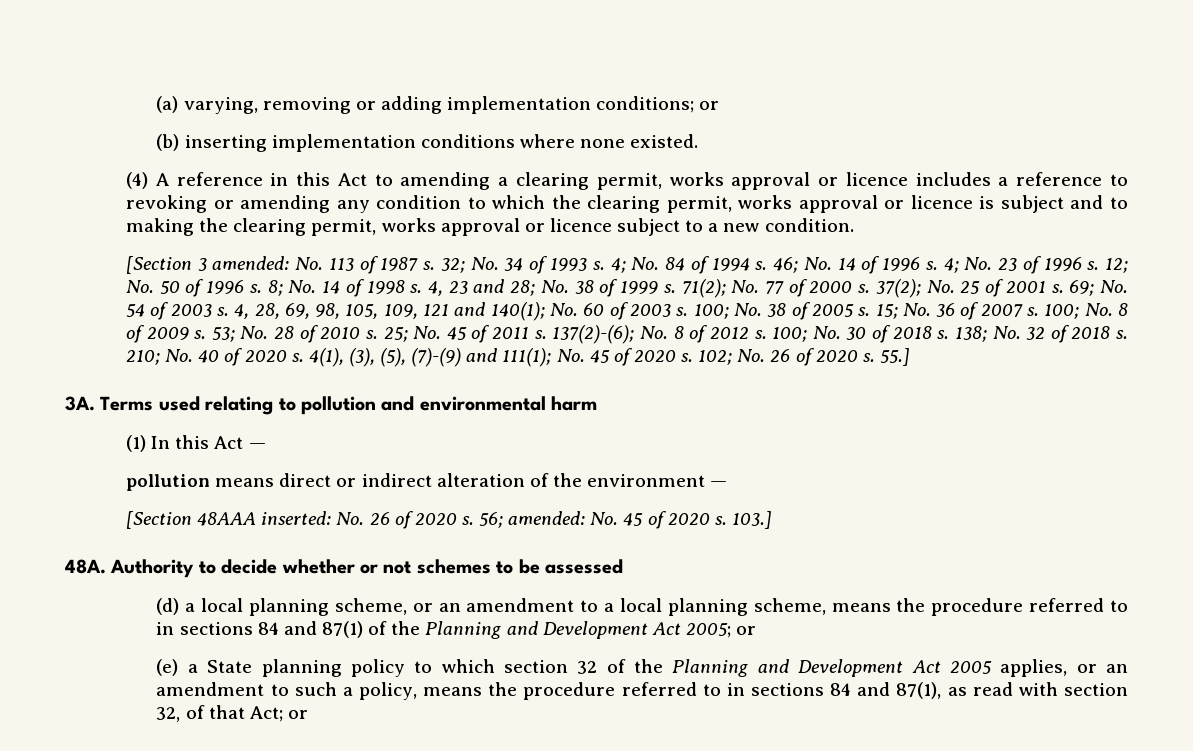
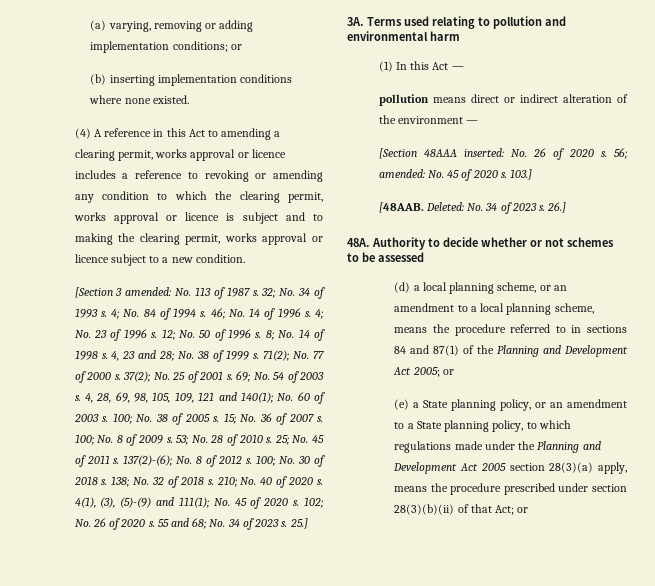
- 4(1), (3), (5), (7)-(9) and 111(1); No. 45 of 2020 s.
+ 4(1), (3), (5)-(9) and 111(1); No. 45 of 2020 s.
- 55.]
+ 55 and 68; No. 34 of 2023 s. 25.]
+ [48AAB. Deleted: No. 34 of 2023 s. 26.]
- (e) a State planning policy to which section 32 of the Planning and Development Act 2005 applies, or an amendment to such a policy, means the procedure referred to in sections 84 and 87(1), as read with section 32, of that Act; or
+ (e) a State planning policy, or an amendment to a State planning policy, to which regulations made under the Planning and Development Act 2005 section 28(3)(a) apply, means the procedure prescribed under section 28(3)(b)(ii) of that Act; or

